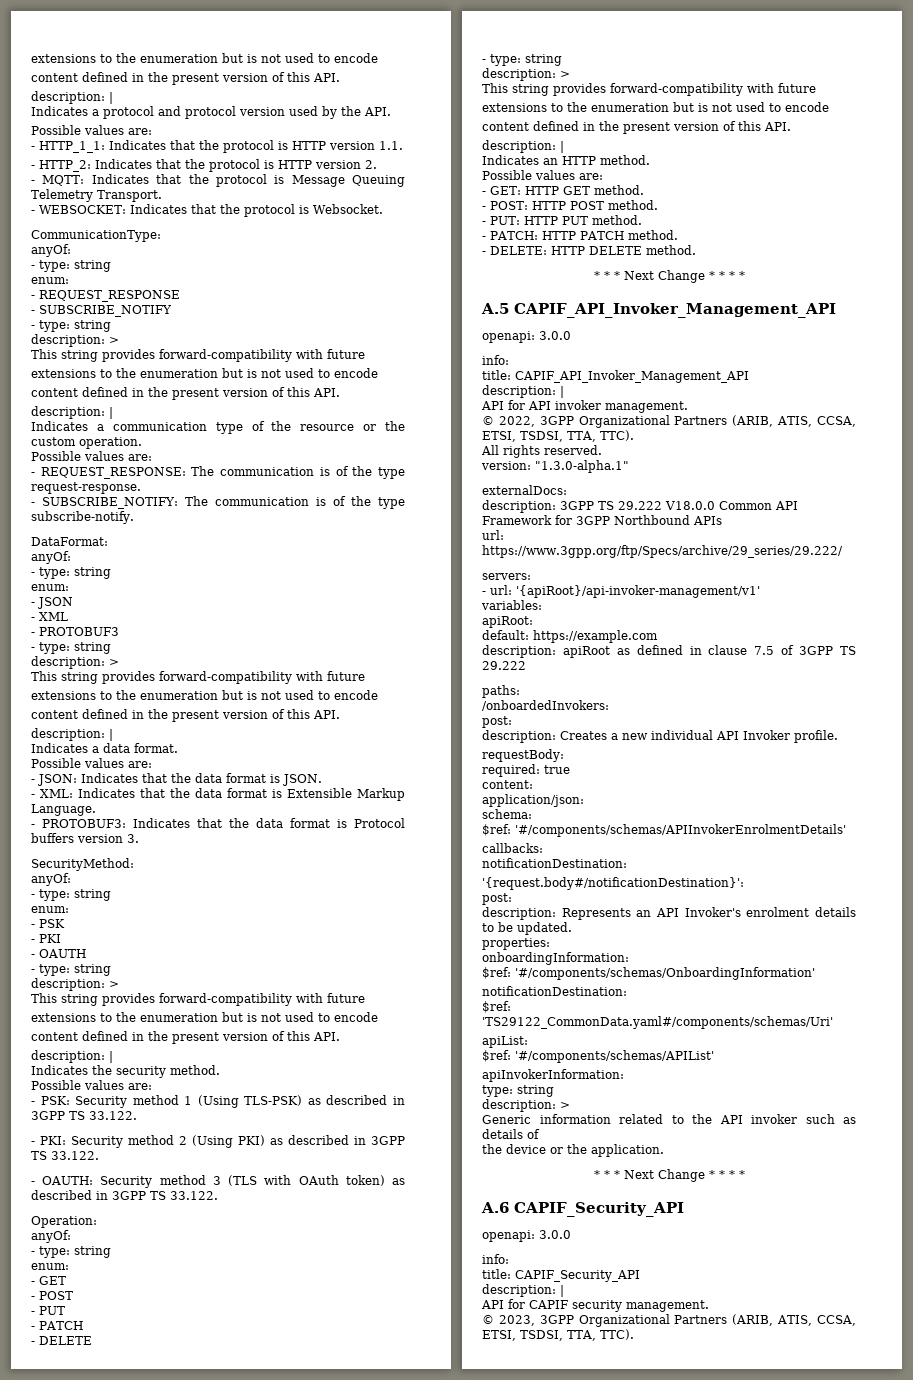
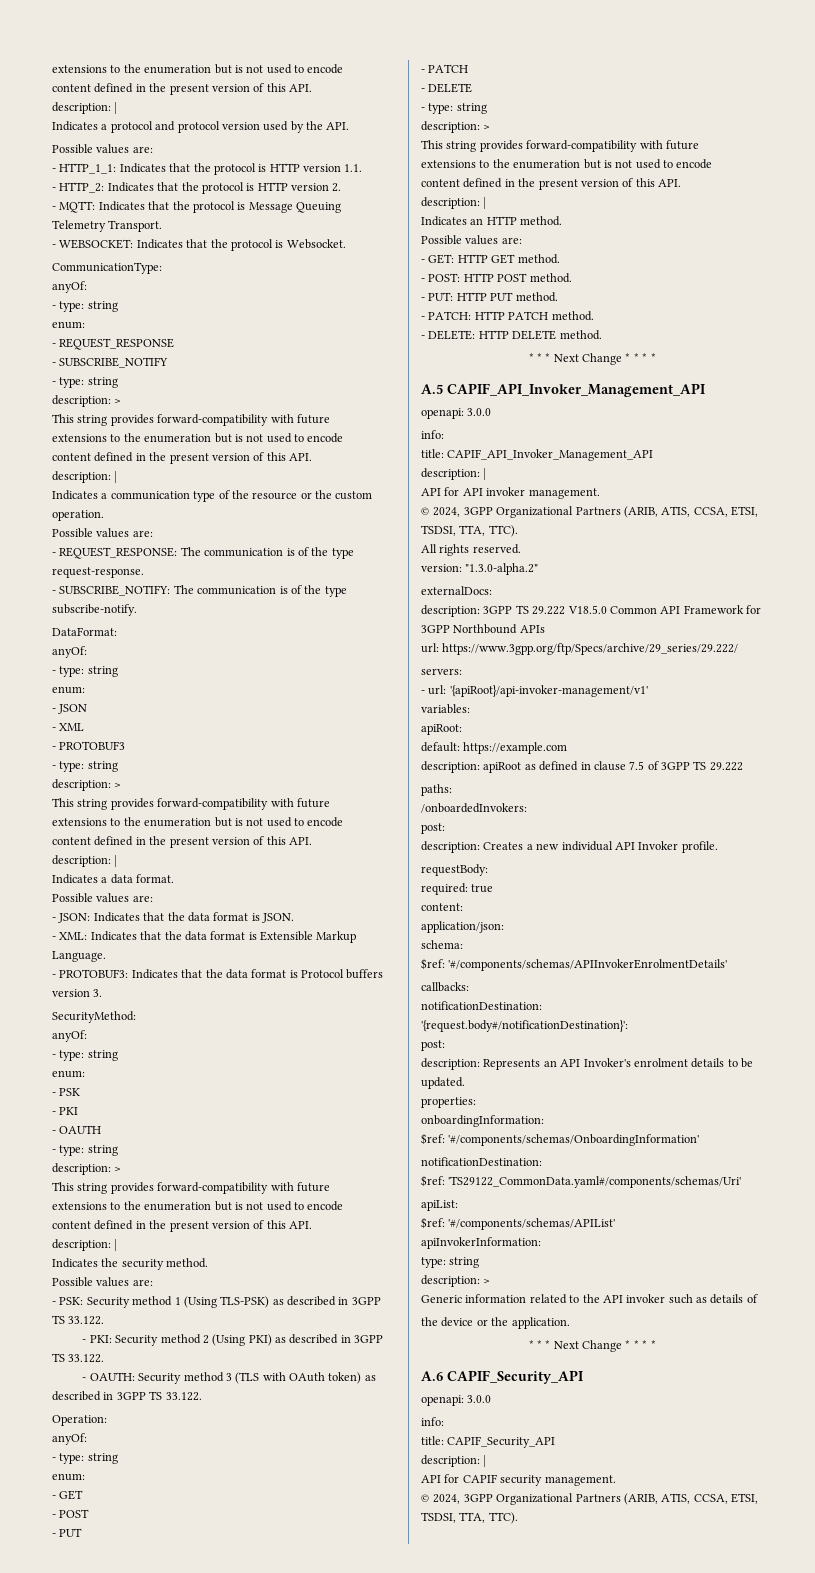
  API for API invoker management.
- © 2022, 3GPP Organizational Partners (ARIB, ATIS, CCSA, ETSI, TSDSI, TTA, TTC).
+ © 2024, 3GPP Organizational Partners (ARIB, ATIS, CCSA, ETSI, TSDSI, TTA, TTC).
- version: "1.3.0-alpha.1"
+ version: "1.3.0-alpha.2"
- description: 3GPP TS 29.222 V18.0.0 Common API Framework for 3GPP Northbound APIs
+ description: 3GPP TS 29.222 V18.5.0 Common API Framework for 3GPP Northbound APIs
  API for CAPIF security management.
- © 2023, 3GPP Organizational Partners (ARIB, ATIS, CCSA, ETSI, TSDSI, TTA, TTC).
+ © 2024, 3GPP Organizational Partners (ARIB, ATIS, CCSA, ETSI, TSDSI, TTA, TTC).

